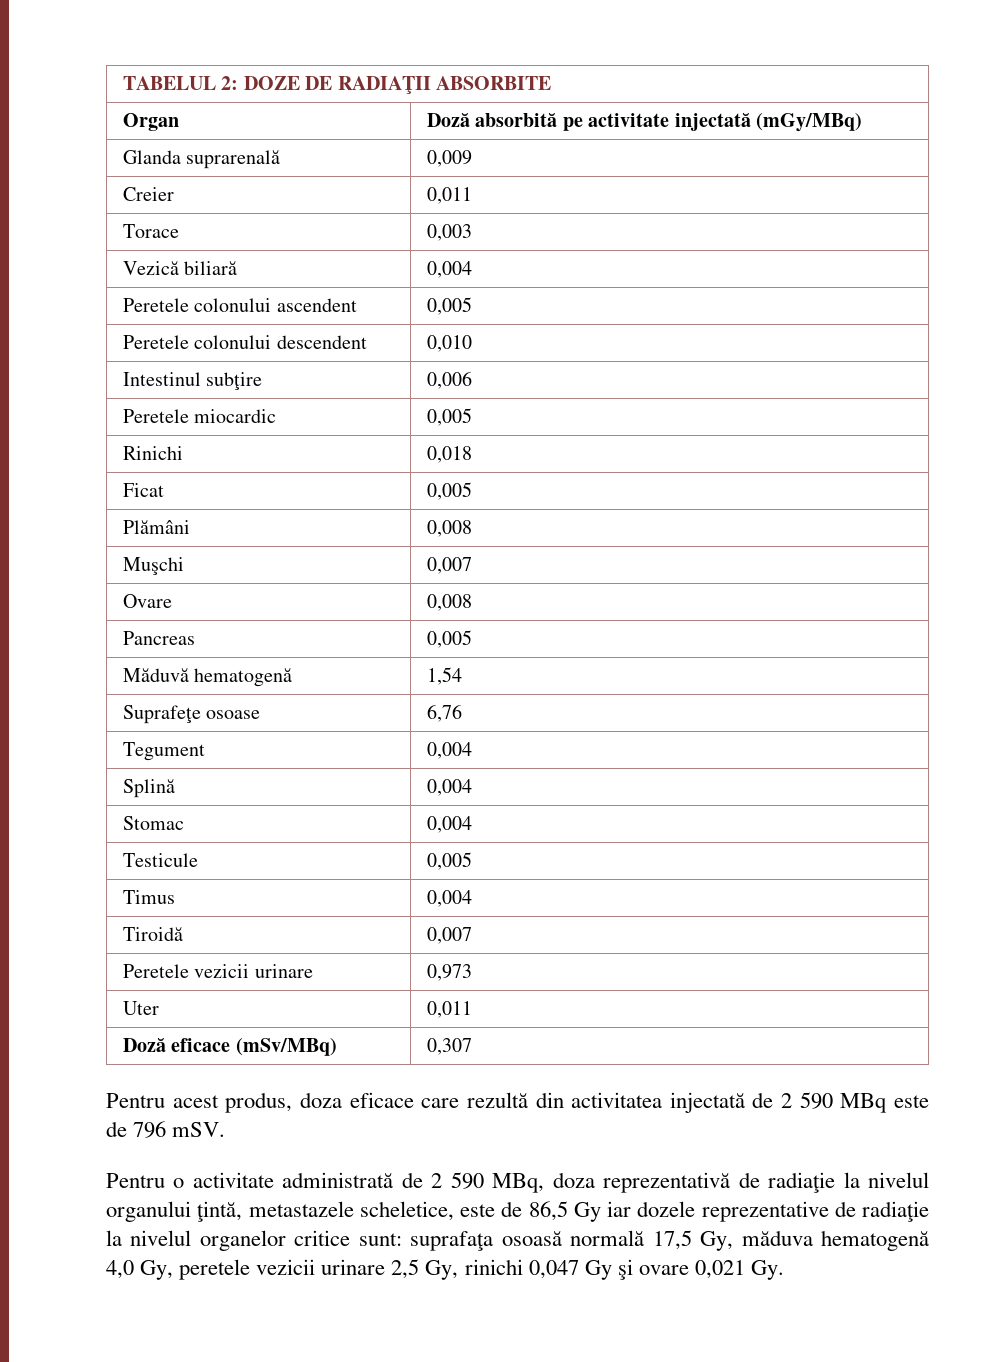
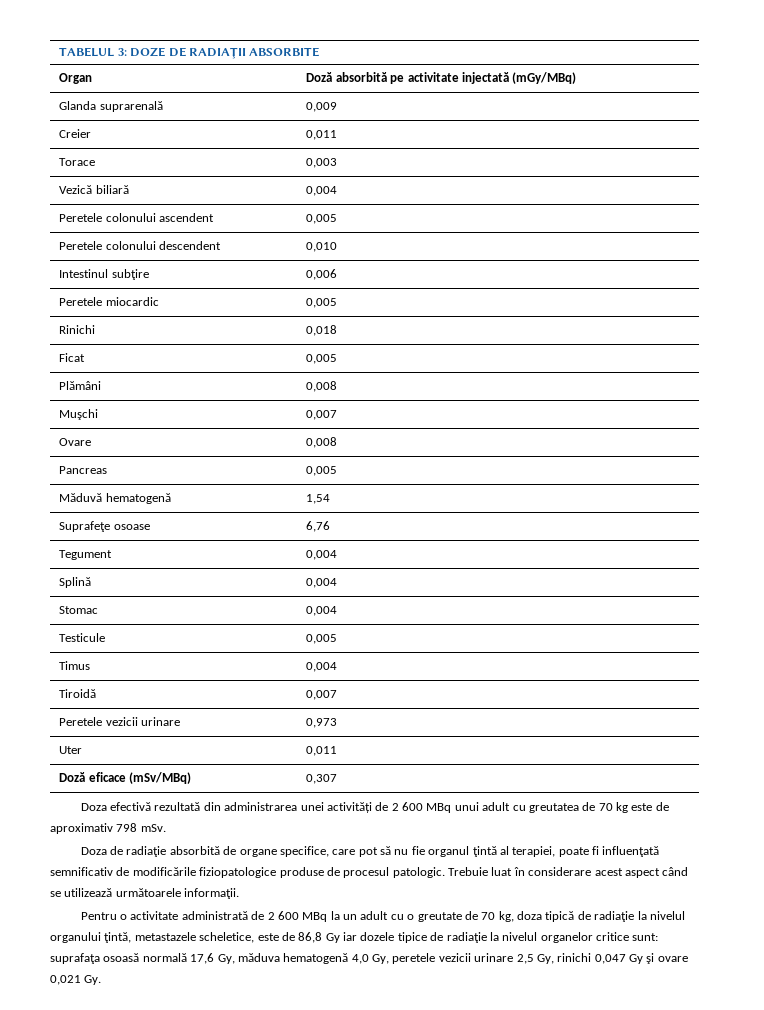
- TABELUL 2: DOZE DE RADIAŢII ABSORBITE
+ TABELUL 3: DOZE DE RADIAŢII ABSORBITE
- Pentru acest produs, doza eficace care rezultă din activitatea injectată de 2 590 MBq este de 796 mSV.
+ Doza efectivă rezultată din administrarea unei activități de 2 600 MBq unui adult cu greutatea de 70 kg este de aproximativ 798 mSv.
+ Doza de radiaţie absorbită de organe specifice, care pot să nu fie organul ţintă al terapiei, poate fi influenţată semnificativ de modificările fiziopatologice produse de procesul patologic. Trebuie luat în considerare acest aspect când se utilizează următoarele informaţii.
- Pentru o activitate administrată de 2 590 MBq, doza reprezentativă de radiaţie la nivelul organului ţintă, metastazele scheletice, este de 86,5 Gy iar dozele reprezentative de radiaţie la nivelul organelor critice sunt: suprafaţa osoasă normală 17,5 Gy, măduva hematogenă 4,0 Gy, peretele vezicii urinare 2,5 Gy, rinichi 0,047 Gy şi ovare 0,021 Gy.
+ Pentru o activitate administrată de 2 600 MBq la un adult cu o greutate de 70 kg, doza tipică de radiaţie la nivelul organului ţintă, metastazele scheletice, este de 86,8 Gy iar dozele tipice de radiaţie la nivelul organelor critice sunt: suprafaţa osoasă normală 17,6 Gy, măduva hematogenă 4,0 Gy, peretele vezicii urinare 2,5 Gy, rinichi 0,047 Gy şi ovare 0,021 Gy.

